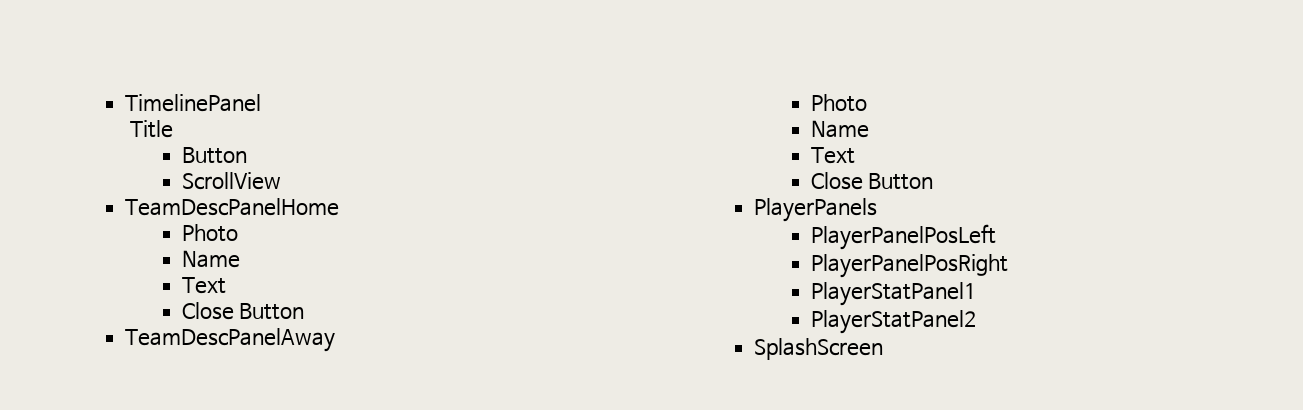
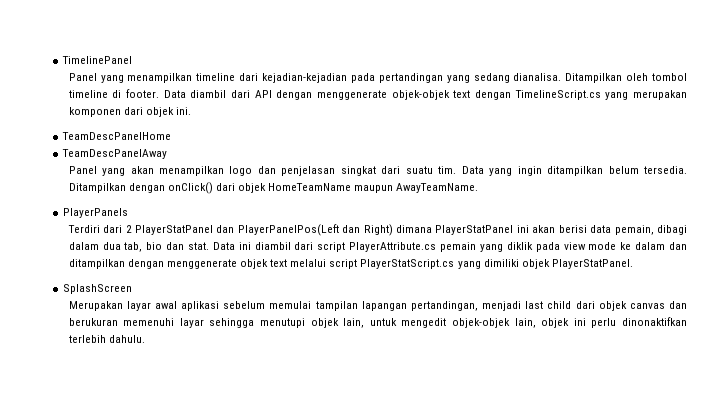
- Title
- Button
- ScrollView
+ Panel yang menampilkan timeline dari kejadian-kejadian pada pertandingan yang sedang dianalisa. Ditampilkan oleh tombol timeline di footer. Data diambil dari API dengan menggenerate objek-objek text dengan TimelineScript.cs yang merupakan komponen dari objek ini.
  TeamDescPanelHome
- Photo
- Name
- Text
- Close Button
  TeamDescPanelAway
- Photo
- Name
- Text
- Close Button
+ Panel yang akan menampilkan logo dan penjelasan singkat dari suatu tim. Data yang ingin ditampilkan belum tersedia. Ditampilkan dengan onClick() dari objek HomeTeamName maupun AwayTeamName.
  PlayerPanels
- PlayerPanelPosLeft
- PlayerPanelPosRight
- PlayerStatPanel1
- PlayerStatPanel2
+ Terdiri dari 2 PlayerStatPanel dan PlayerPanelPos(Left dan Right) dimana PlayerStatPanel ini akan berisi data pemain, dibagi dalam dua tab, bio dan stat. Data ini diambil dari script PlayerAttribute.cs pemain yang diklik pada view mode ke dalam dan ditampilkan dengan menggenerate objek text melalui script PlayerStatScript.cs yang dimiliki objek PlayerStatPanel.
  SplashScreen
+ Merupakan layar awal aplikasi sebelum memulai tampilan lapangan pertandingan, menjadi last child dari objek canvas dan berukuran memenuhi layar sehingga menutupi objek lain, untuk mengedit objek-objek lain, objek ini perlu dinonaktifkan terlebih dahulu.

